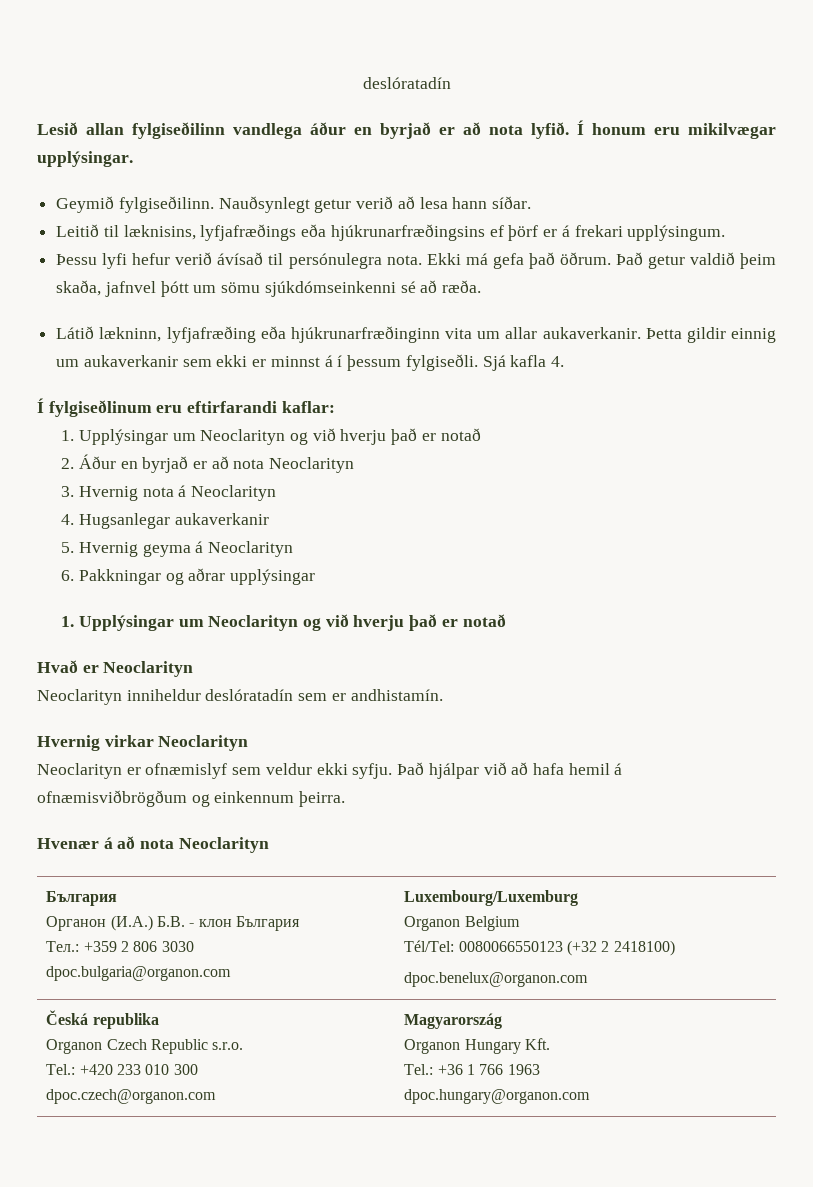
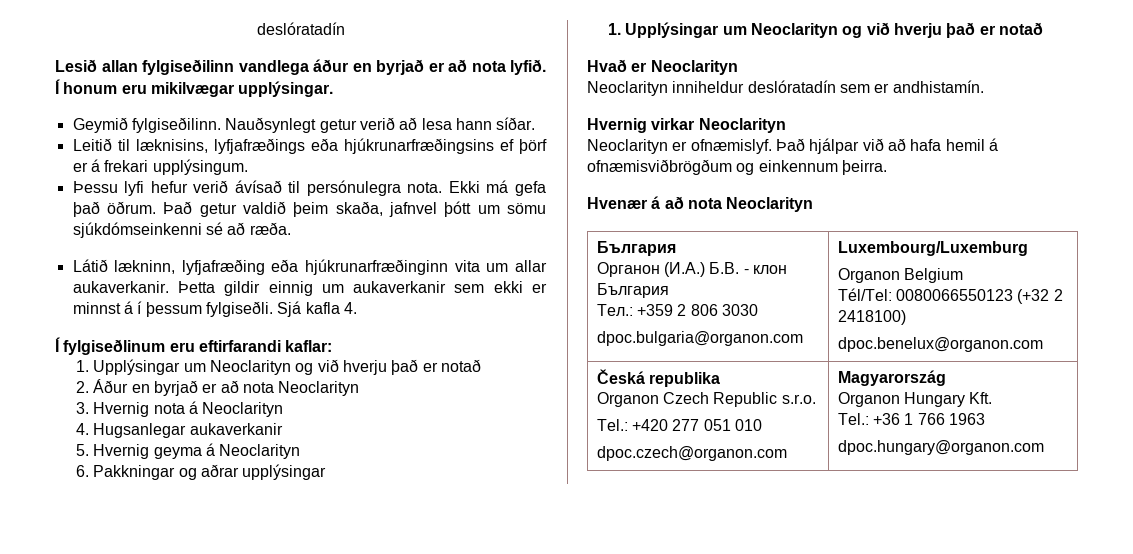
- Neoclarityn er ofnæmislyf sem veldur ekki syfju.
+ Neoclarityn er ofnæmislyf.
  Česká republika
  Organon Czech Republic s.r.o.
- Tel.: +420 233 010 300
+ Tel.: +420 277 051 010

